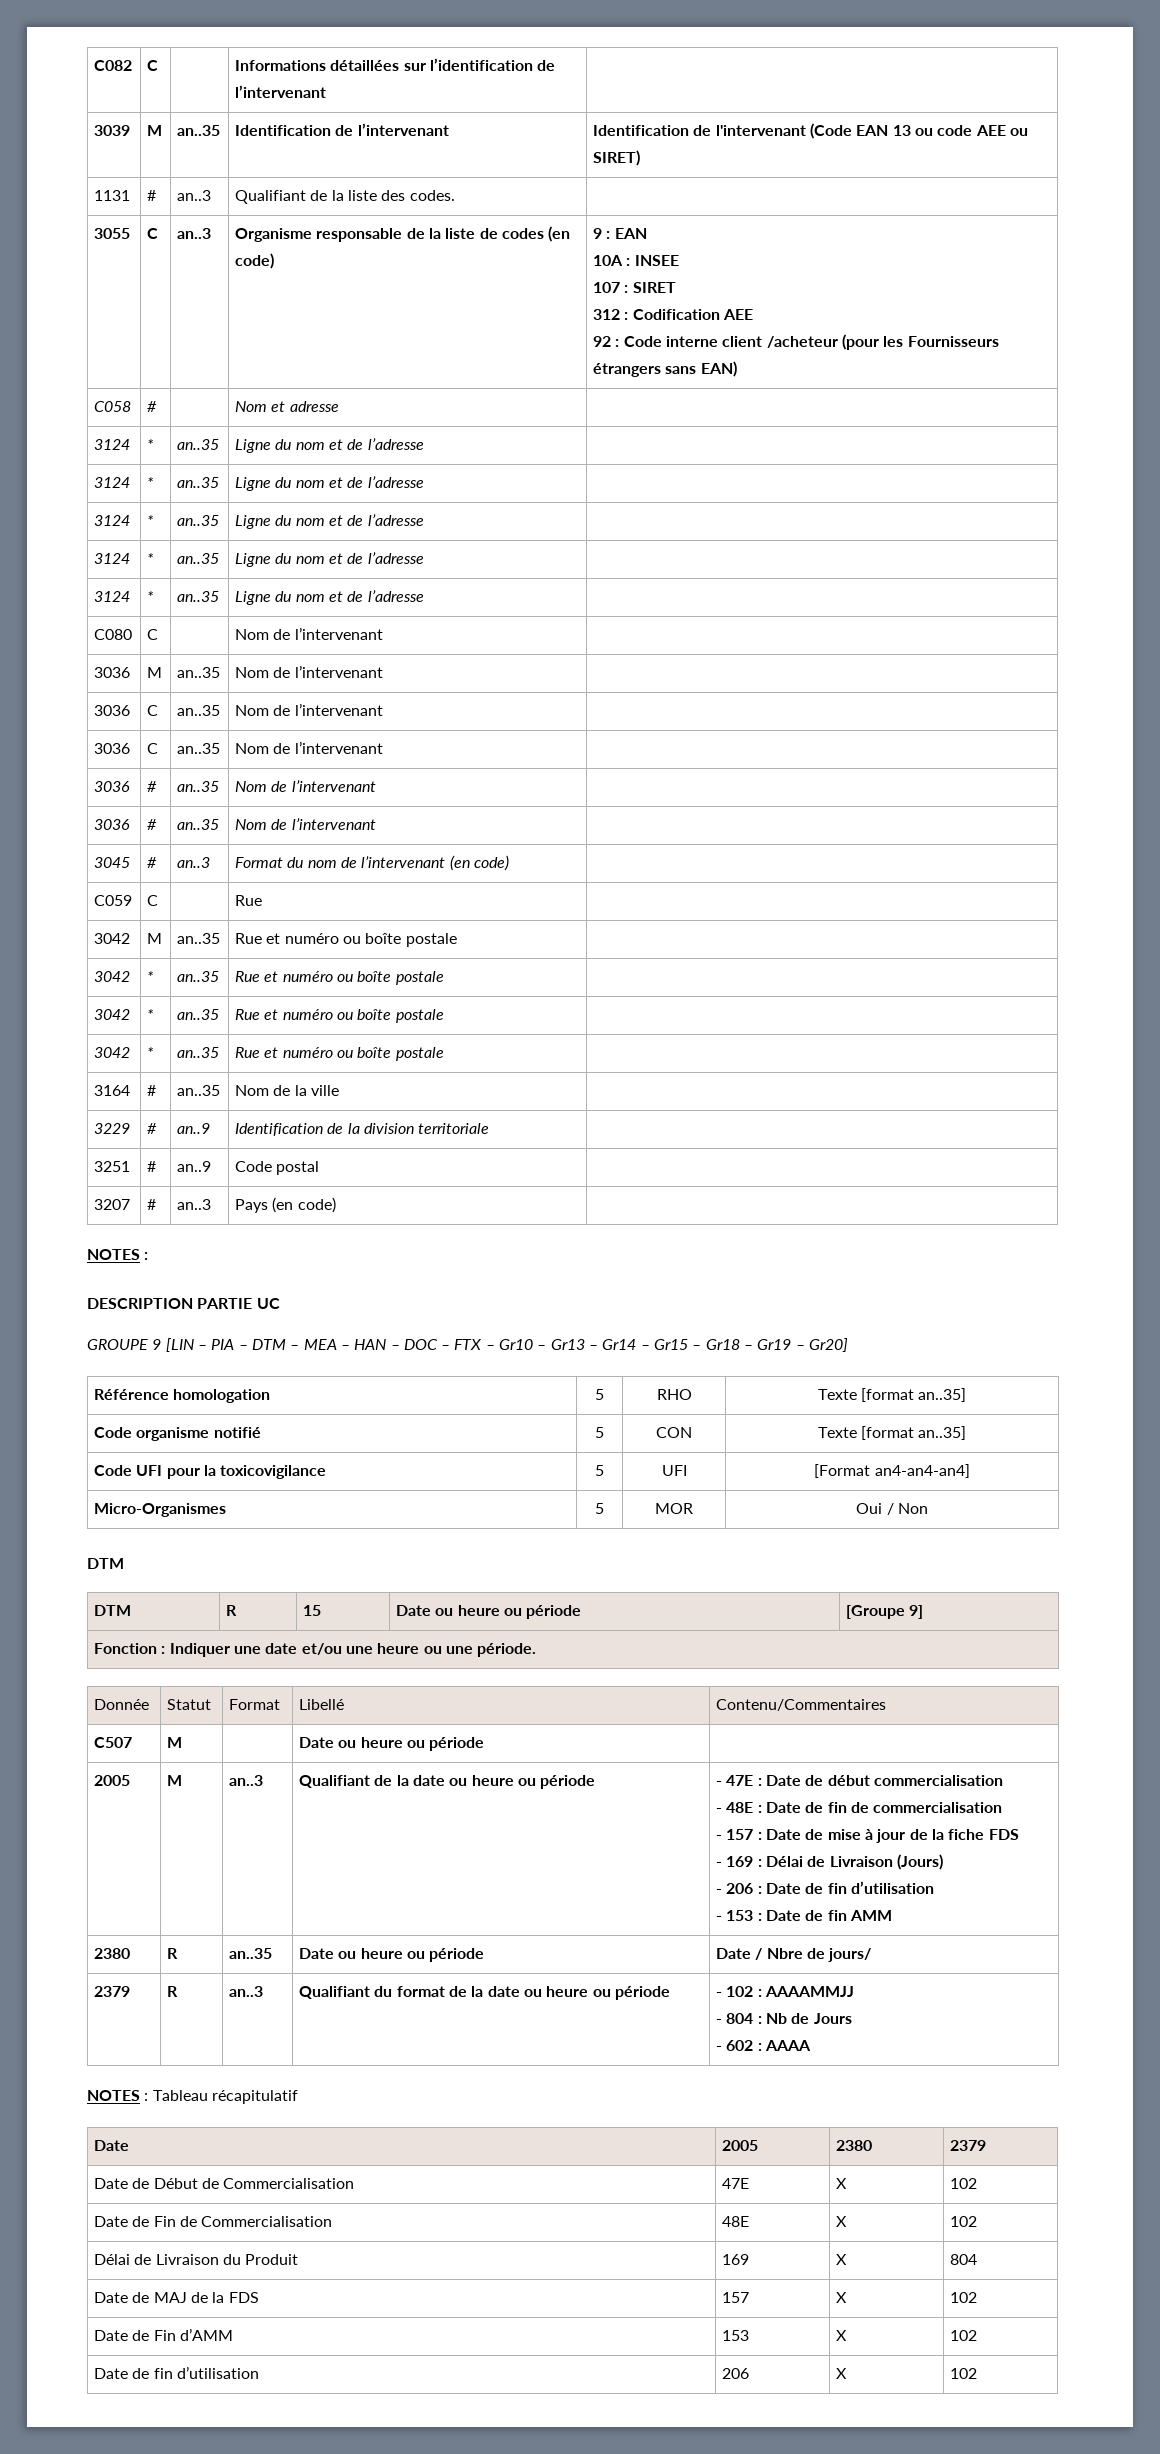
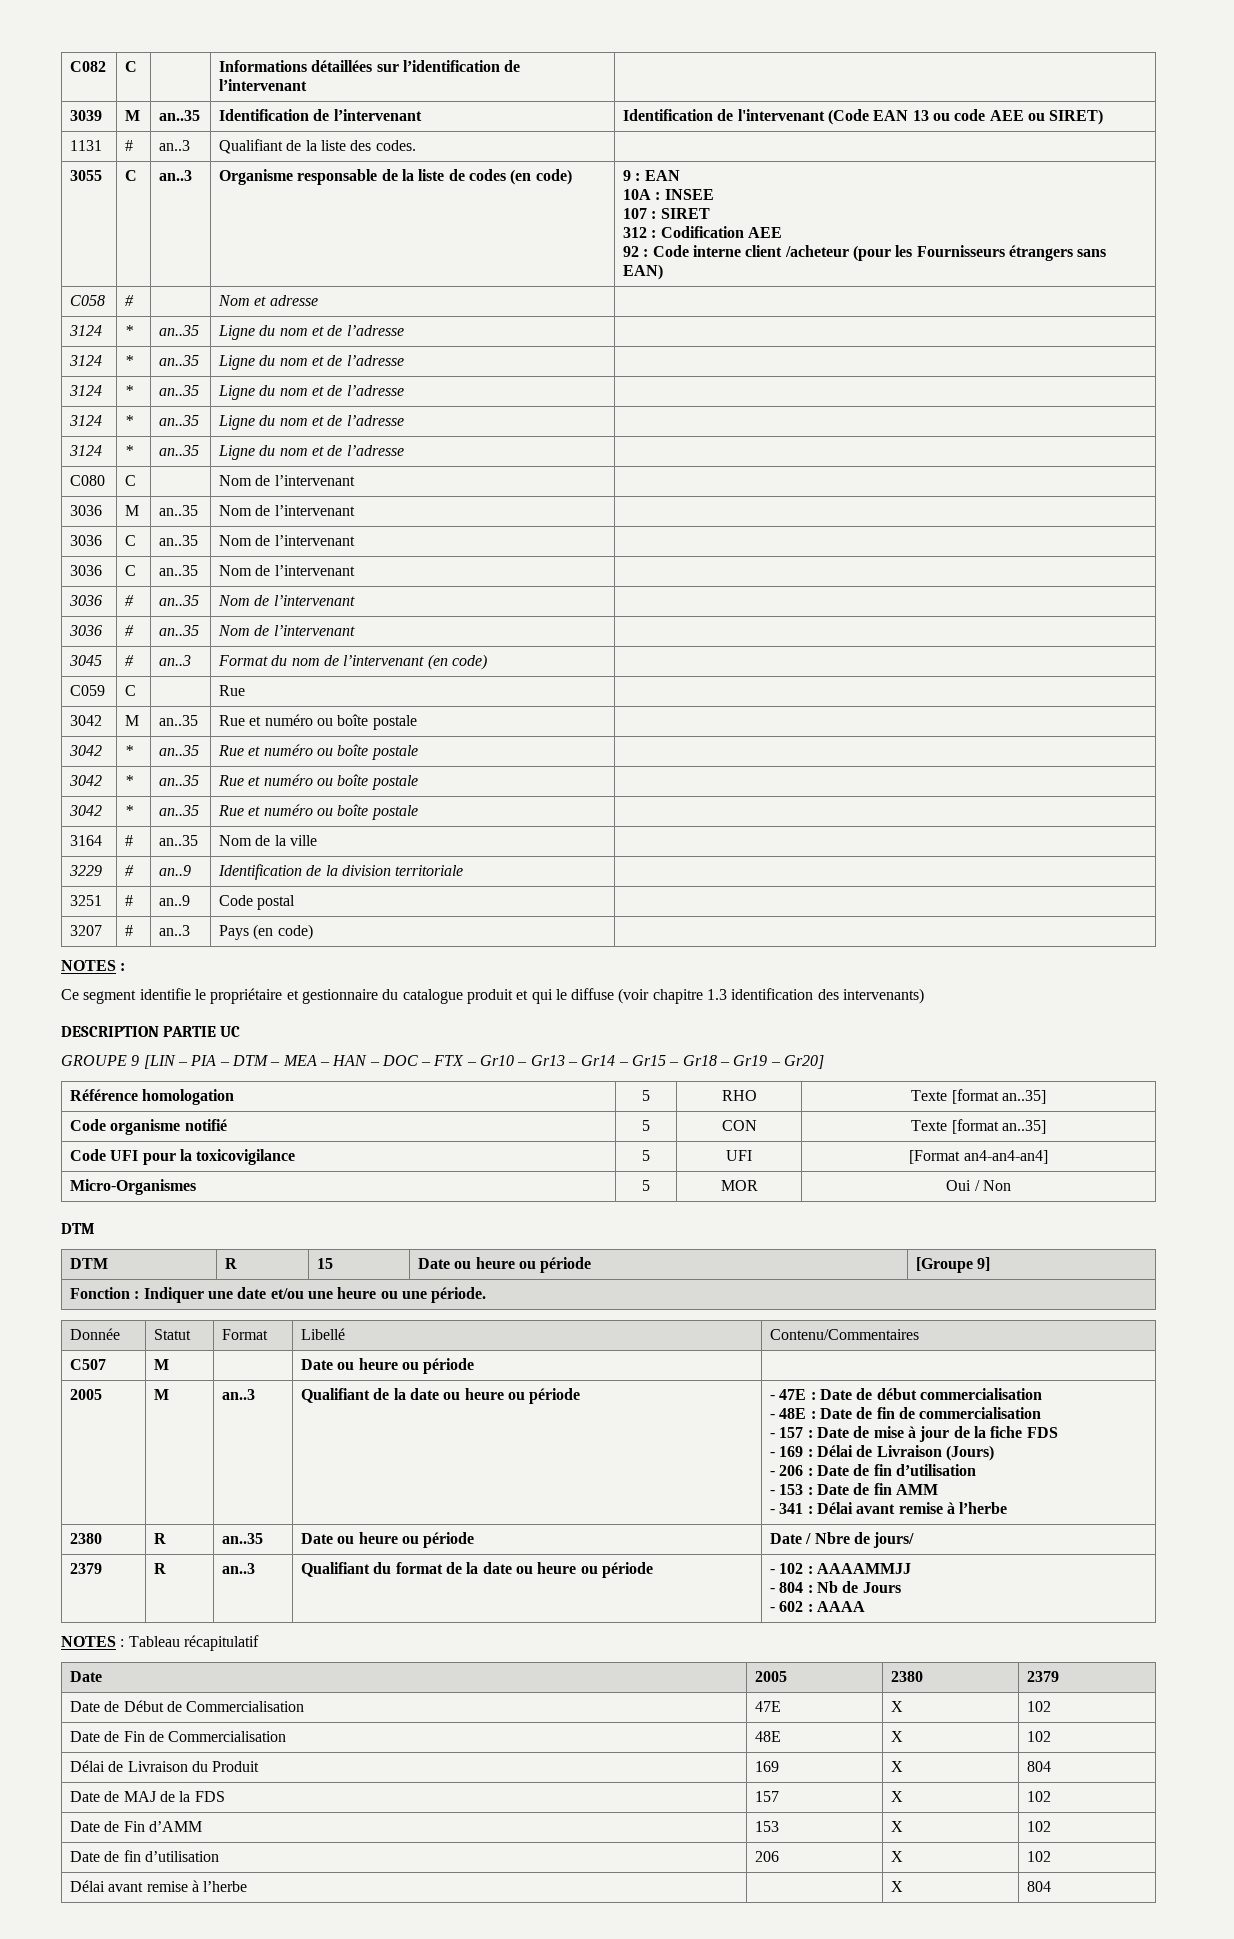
+ Ce segment identifie le propriétaire et gestionnaire du catalogue produit et qui le diffuse (voir chapitre 1.3 identification des intervenants)
+ - 341 : Délai avant remise à l’herbe
+ Délai avant remise à l’herbe | | X | 804

